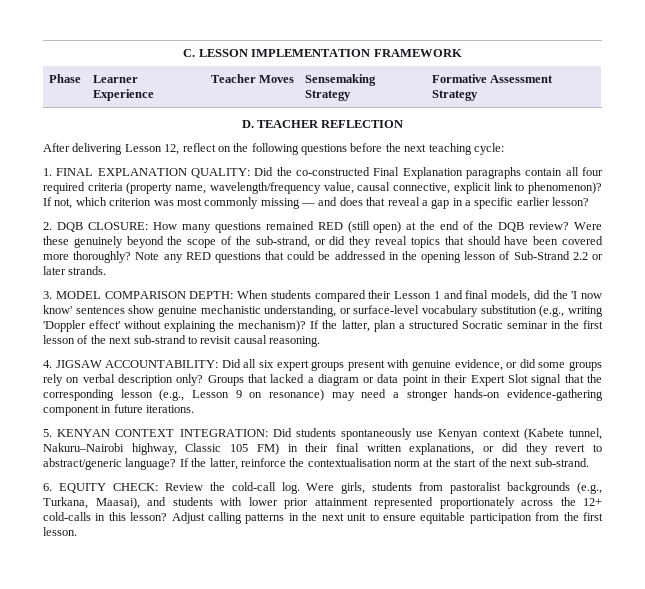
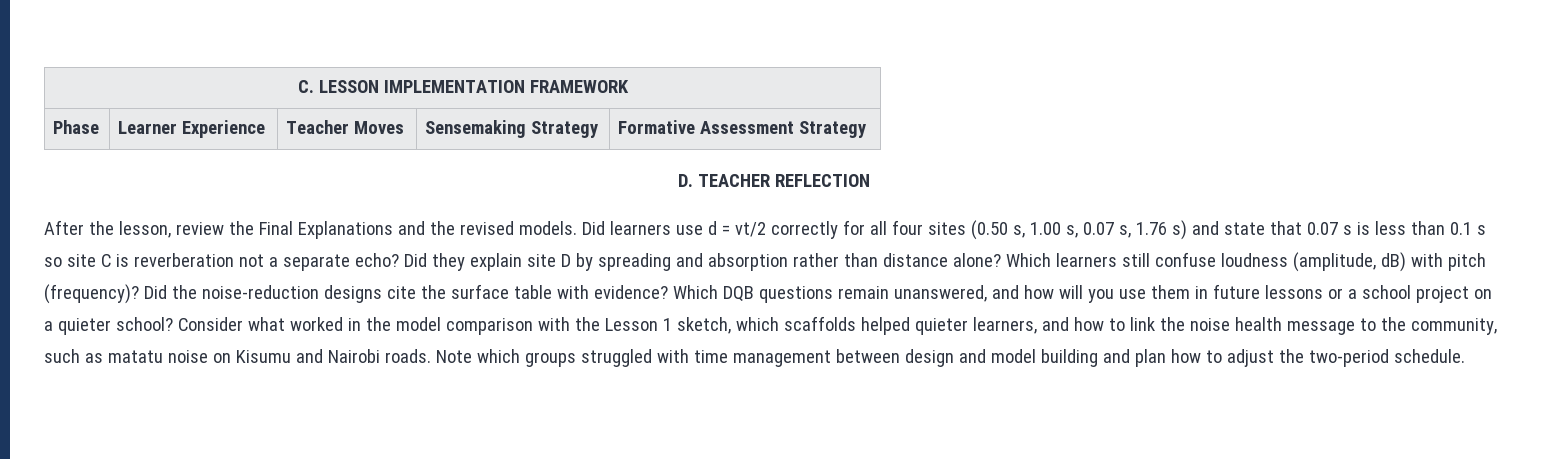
- After delivering Lesson 12, reflect on the following questions before the next teaching cycle:
- 1. FINAL EXPLANATION QUALITY: Did the co-constructed Final Explanation paragraphs contain all four required criteria (property name, wavelength/frequency value, causal connective, explicit link to phenomenon)? If not, which criterion was most commonly missing — and does that reveal a gap in a specific earlier lesson?
- 2. DQB CLOSURE: How many questions remained RED (still open) at the end of the DQB review? Were these genuinely beyond the scope of the sub-strand, or did they reveal topics that should have been covered more thoroughly? Note any RED questions that could be addressed in the opening lesson of Sub-Strand 2.2 or later strands.
- 3. MODEL COMPARISON DEPTH: When students compared their Lesson 1 and final models, did the 'I now know' sentences show genuine mechanistic understanding, or surface-level vocabulary substitution (e.g., writing 'Doppler effect' without explaining the mechanism)? If the latter, plan a structured Socratic seminar in the first lesson of the next sub-strand to revisit causal reasoning.
- 4. JIGSAW ACCOUNTABILITY: Did all six expert groups present with genuine evidence, or did some groups rely on verbal description only? Groups that lacked a diagram or data point in their Expert Slot signal that the corresponding lesson (e.g., Lesson 9 on resonance) may need a stronger hands-on evidence-gathering component in future iterations.
- 5. KENYAN CONTEXT INTEGRATION: Did students spontaneously use Kenyan context (Kabete tunnel, Nakuru–Nairobi highway, Classic 105 FM) in their final written explanations, or did they revert to abstract/generic language? If the latter, reinforce the contextualisation norm at the start of the next sub-strand.
- 6. EQUITY CHECK: Review the cold-call log. Were girls, students from pastoralist backgrounds (e.g., Turkana, Maasai), and students with lower prior attainment represented proportionately across the 12+ cold-calls in this lesson? Adjust calling patterns in the next unit to ensure equitable participation from the first lesson.
+ After the lesson, review the Final Explanations and the revised models. Did learners use d = vt/2 correctly for all four sites (0.50 s, 1.00 s, 0.07 s, 1.76 s) and state that 0.07 s is less than 0.1 s so site C is reverberation not a separate echo? Did they explain site D by spreading and absorption rather than distance alone? Which learners still confuse loudness (amplitude, dB) with pitch (frequency)? Did the noise-reduction designs cite the surface table with evidence? Which DQB questions remain unanswered, and how will you use them in future lessons or a school project on a quieter school? Consider what worked in the model comparison with the Lesson 1 sketch, which scaffolds helped quieter learners, and how to link the noise health message to the community, such as matatu noise on Kisumu and Nairobi roads. Note which groups struggled with time management between design and model building and plan how to adjust the two-period schedule.

